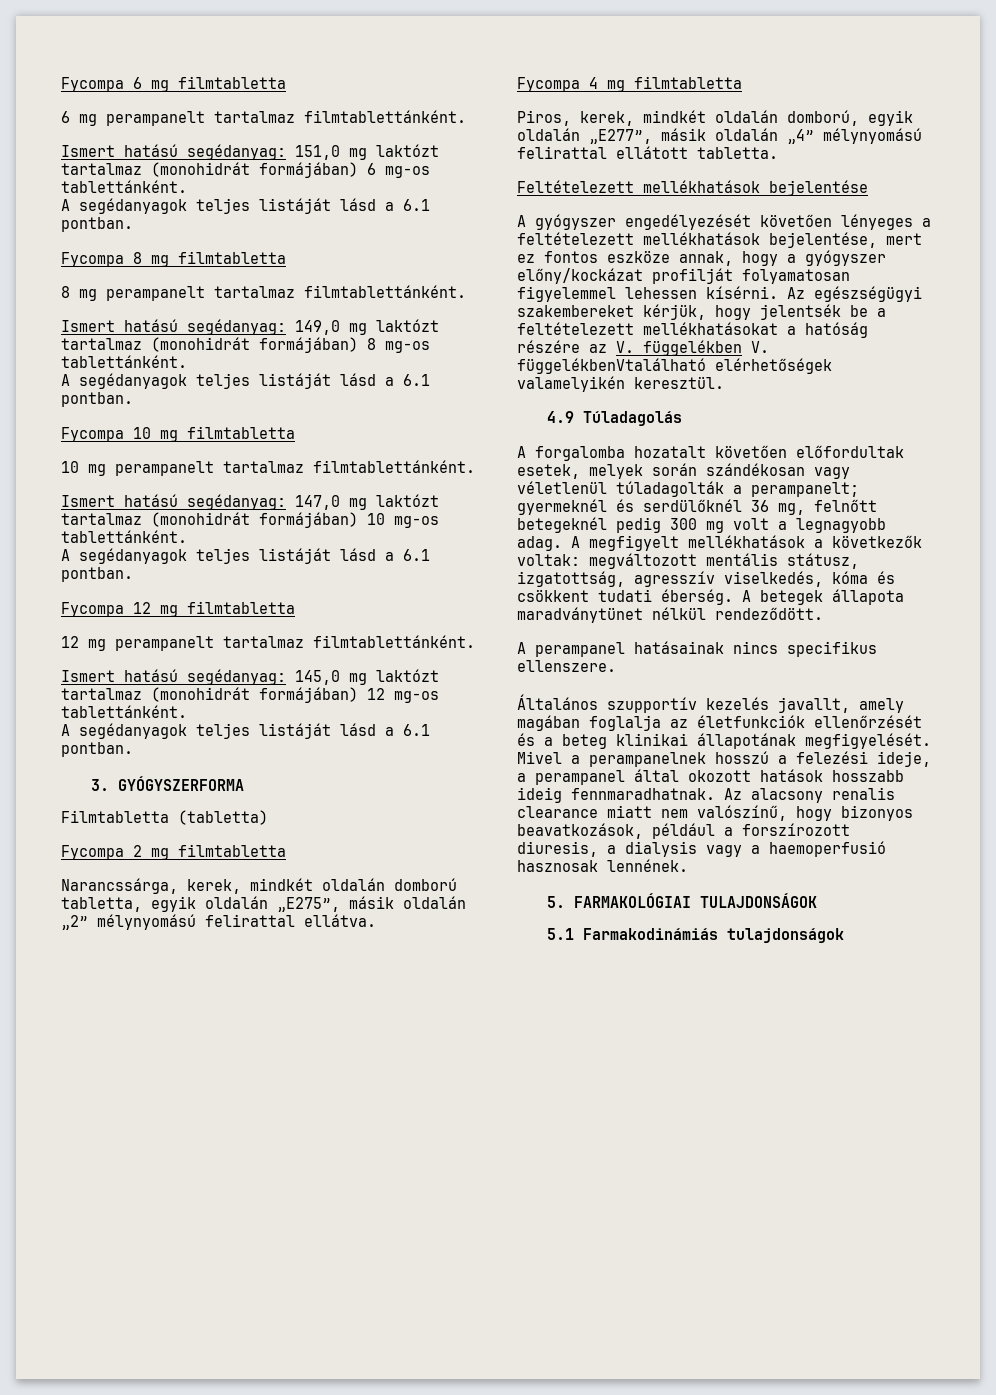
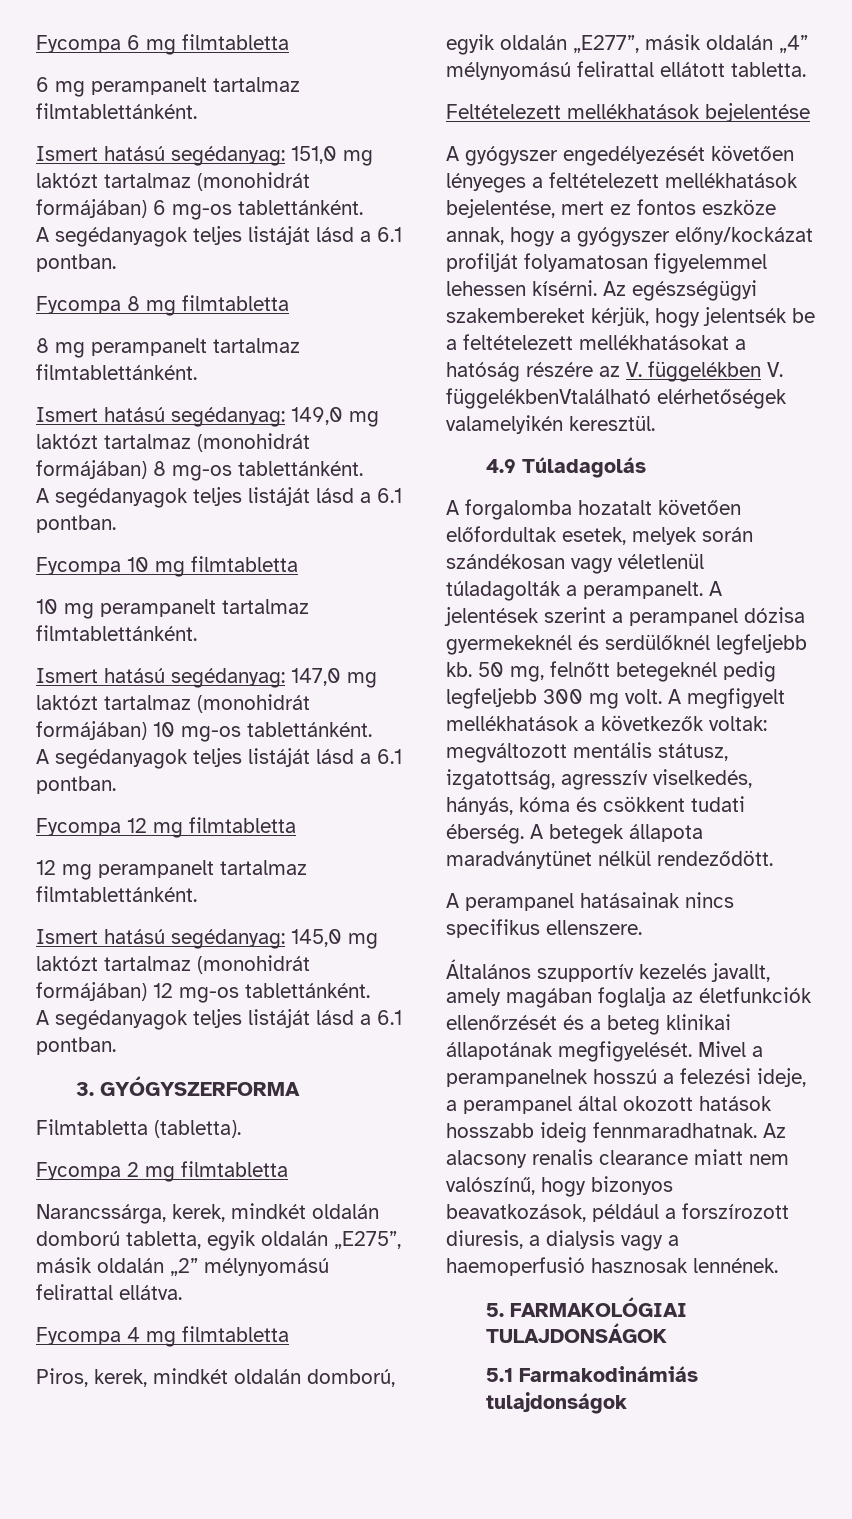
- Filmtabletta (tabletta)
+ Filmtabletta (tabletta).
- A forgalomba hozatalt követően előfordultak esetek, melyek során szándékosan vagy véletlenül túladagolták a perampanelt; gyermeknél és serdülőknél 36 mg, felnőtt betegeknél pedig 300 mg volt a legnagyobb adag.
+ A forgalomba hozatalt követően előfordultak esetek, melyek során szándékosan vagy véletlenül túladagolták a perampanelt. A jelentések szerint a perampanel dózisa gyermekeknél és serdülőknél legfeljebb kb. 50 mg, felnőtt betegeknél pedig legfeljebb 300 mg volt.
- A megfigyelt mellékhatások a következők voltak: megváltozott mentális státusz, izgatottság, agresszív viselkedés, kóma és csökkent tudati éberség.
+ A megfigyelt mellékhatások a következők voltak: megváltozott mentális státusz, izgatottság, agresszív viselkedés, hányás, kóma és csökkent tudati éberség.

